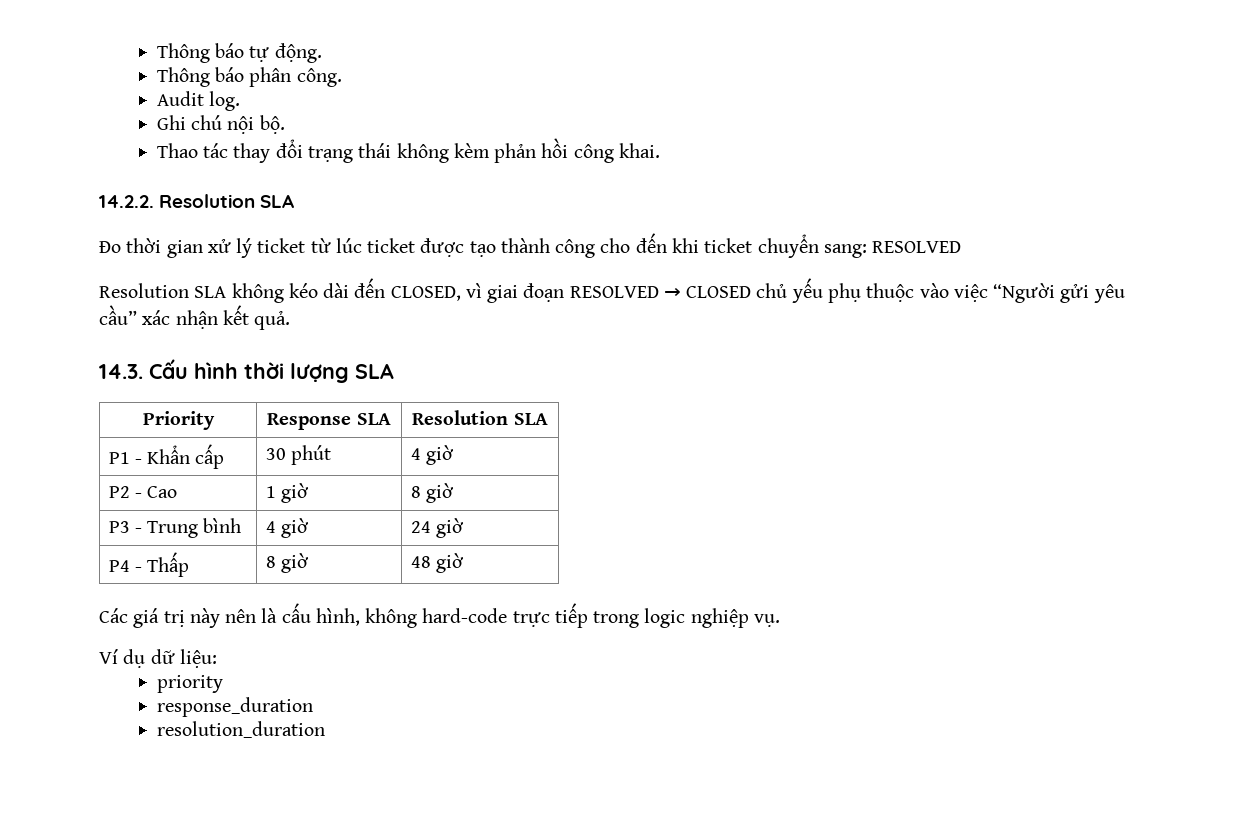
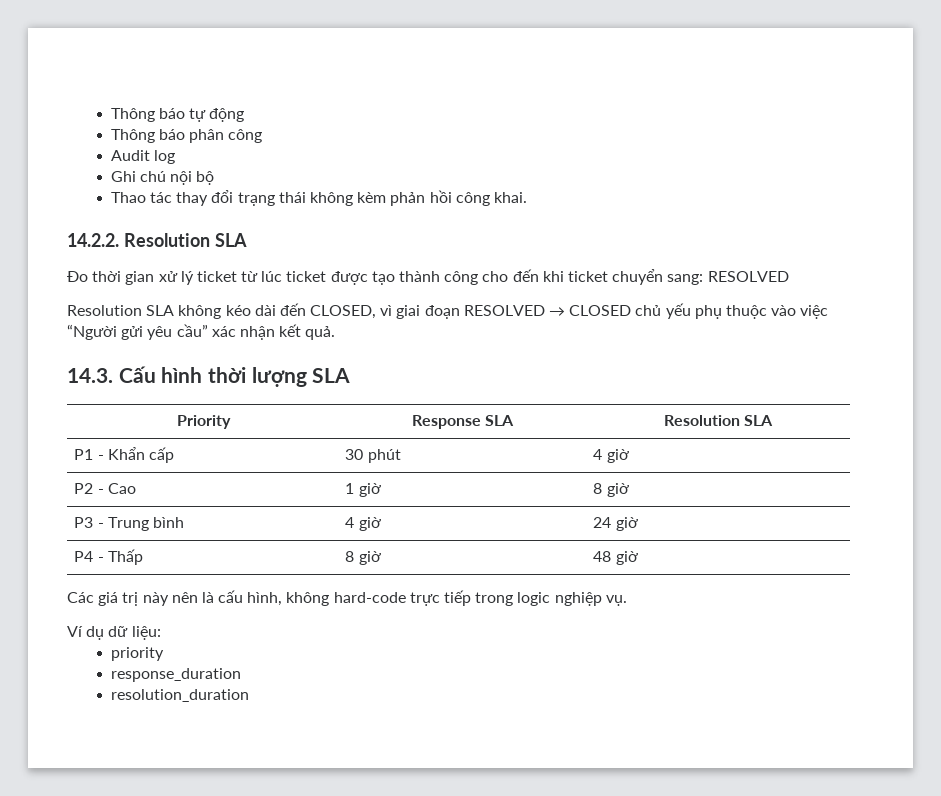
- Thông báo tự động.
+ Thông báo tự động
- Thông báo phân công.
+ Thông báo phân công
- Audit log.
+ Audit log
- Ghi chú nội bộ.
+ Ghi chú nội bộ

